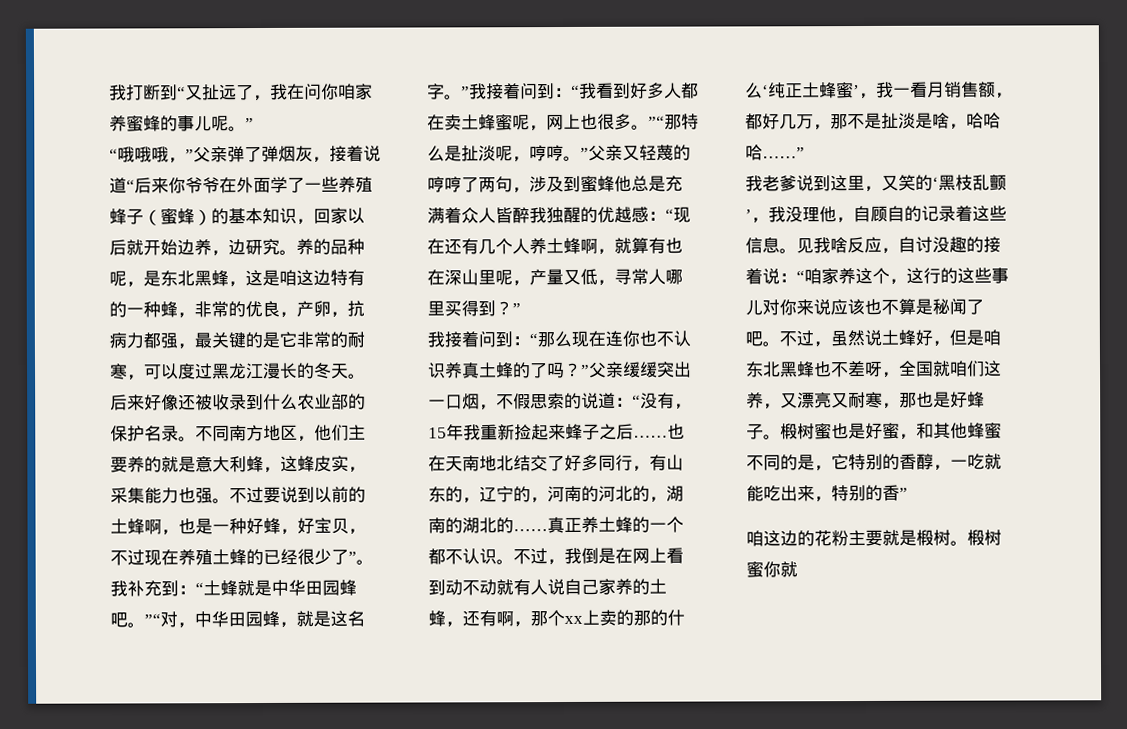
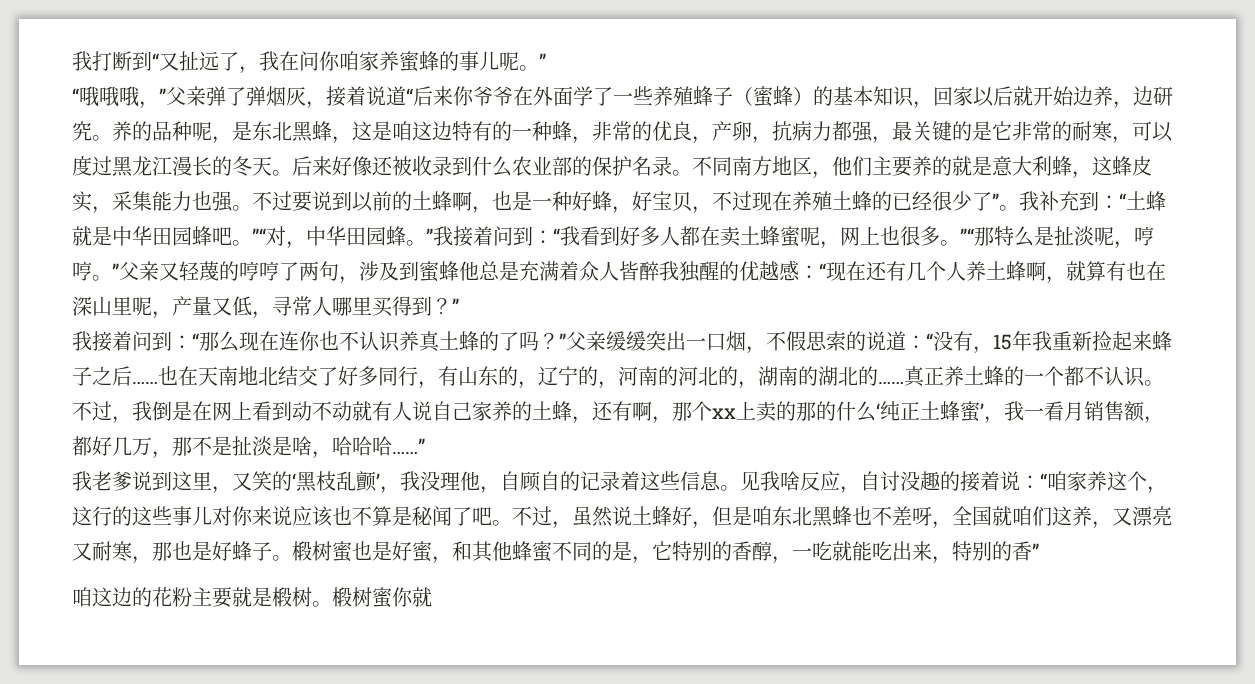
- “土蜂就是中华田园蜂吧。”“对，中华田园蜂，就是这名字。”我接着问到：
+ “土蜂就是中华田园蜂吧。”“对，中华田园蜂。”我接着问到：

